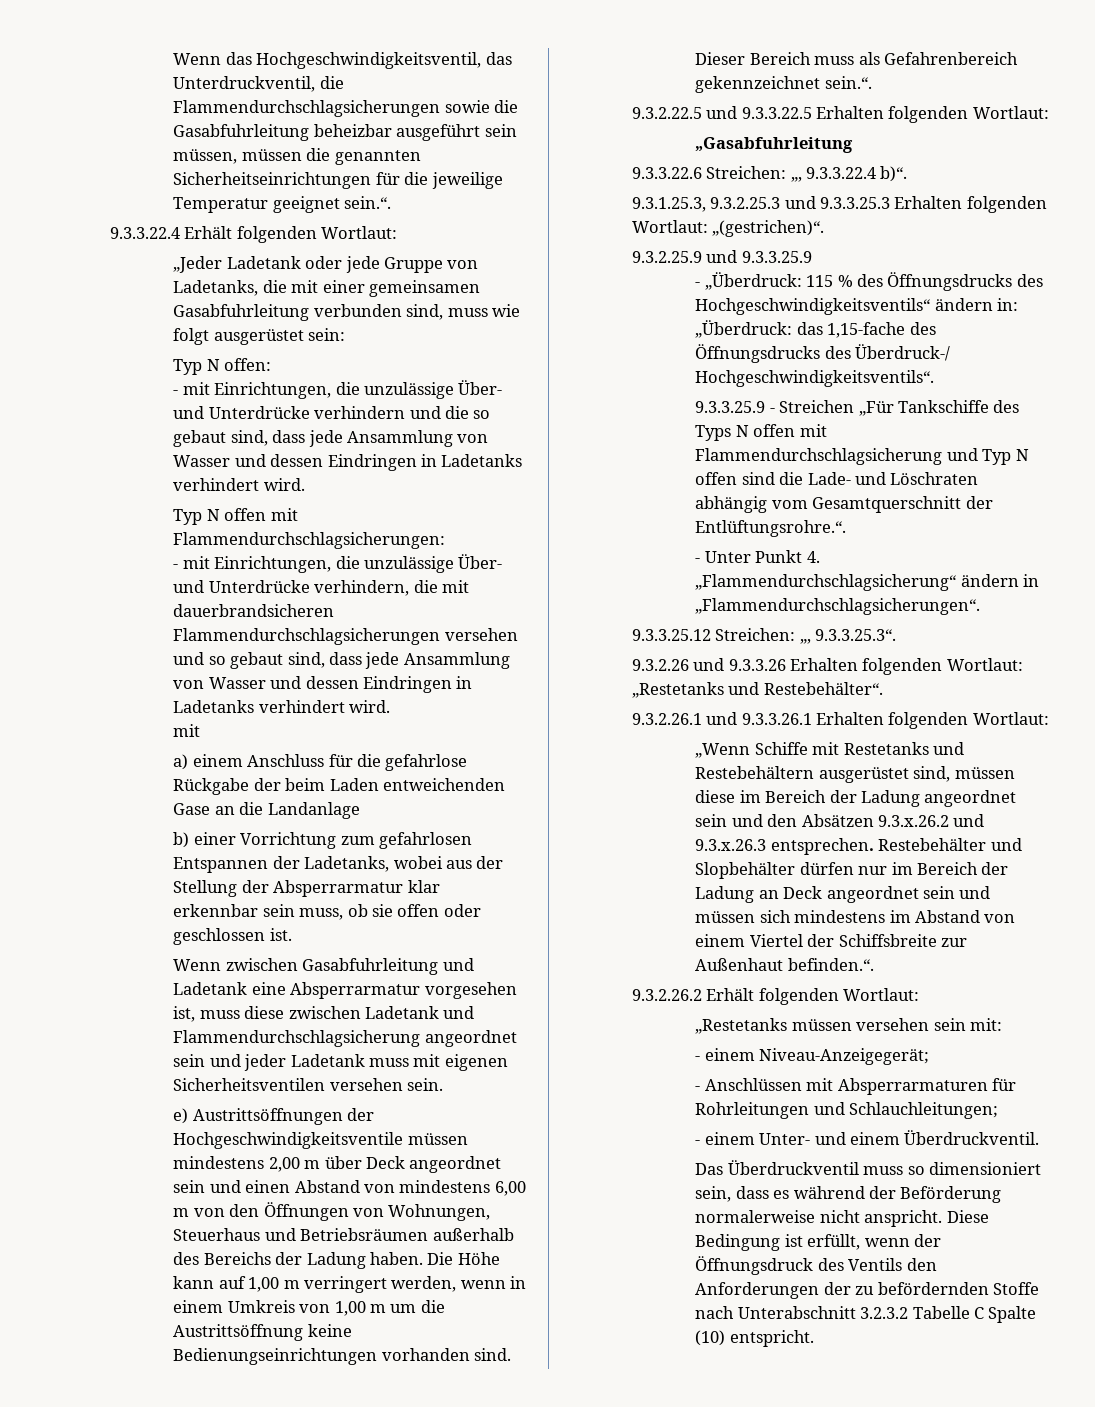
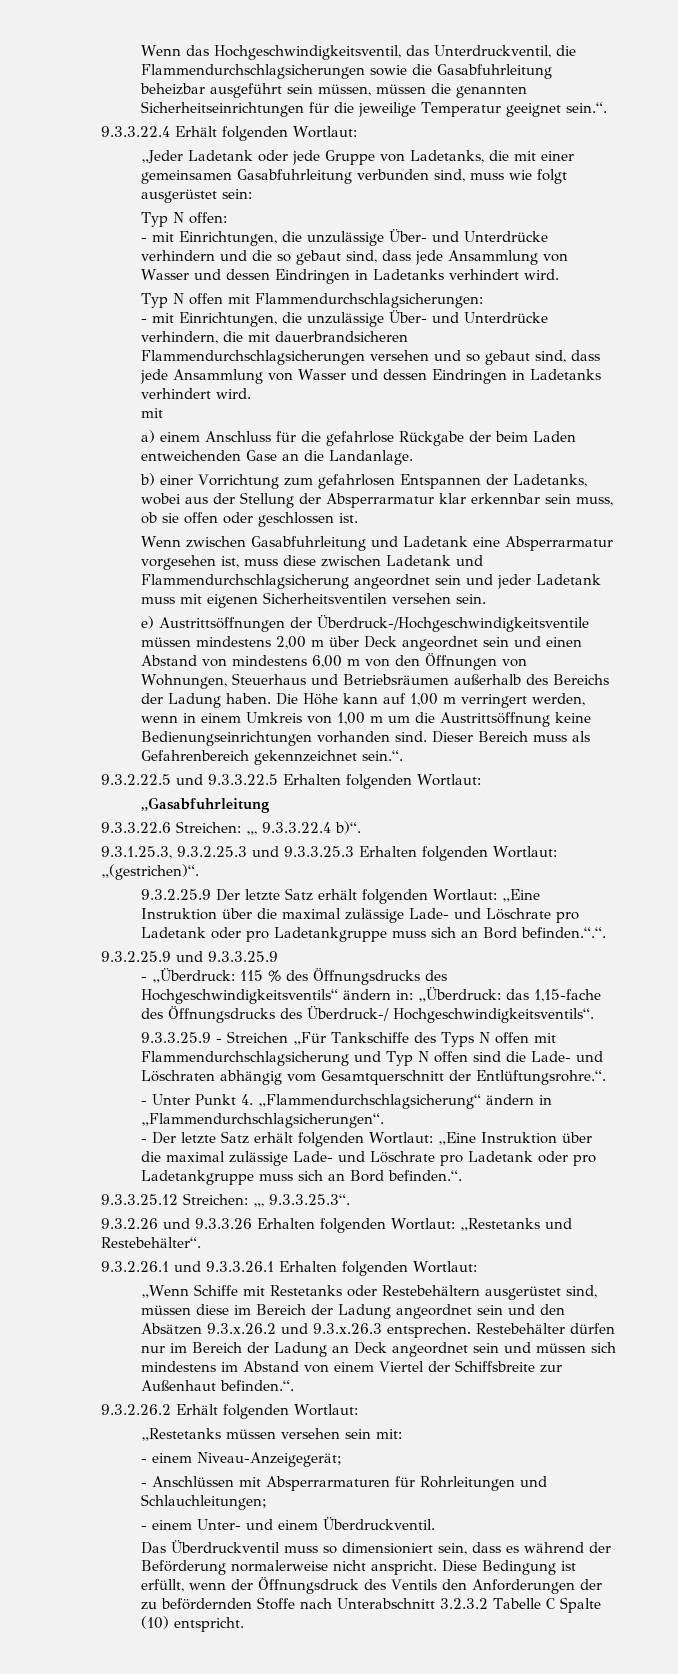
- a) einem Anschluss für die gefahrlose Rückgabe der beim Laden entweichenden Gase an die Landanlage
+ a) einem Anschluss für die gefahrlose Rückgabe der beim Laden entweichenden Gase an die Landanlage.
- e) Austrittsöffnungen der Hochgeschwindigkeitsventile müssen mindestens 2,00 m über Deck angeordnet sein und einen Abstand von mindestens 6,00 m von den Öffnungen von Wohnungen, Steuerhaus und Betriebsräumen außerhalb des Bereichs der Ladung haben.
+ e) Austrittsöffnungen der Überdruck-/Hochgeschwindigkeitsventile müssen mindestens 2,00 m über Deck angeordnet sein und einen Abstand von mindestens 6,00 m von den Öffnungen von Wohnungen, Steuerhaus und Betriebsräumen außerhalb des Bereichs der Ladung haben.
+ 9.3.2.25.9 Der letzte Satz erhält folgenden Wortlaut: „Eine Instruktion über die maximal zulässige Lade- und Löschrate pro Ladetank oder pro Ladetankgruppe muss sich an Bord befinden.“.“.
+ - Der letzte Satz erhält folgenden Wortlaut: „Eine Instruktion über die maximal zulässige Lade- und Löschrate pro Ladetank oder pro Ladetankgruppe muss sich an Bord befinden.“.
- „Wenn Schiffe mit Restetanks und Restebehältern ausgerüstet sind, müssen diese im Bereich der Ladung angeordnet sein und den Absätzen 9.3.x.26.2 und 9.3.x.26.3 entsprechen.
+ „Wenn Schiffe mit Restetanks oder Restebehältern ausgerüstet sind, müssen diese im Bereich der Ladung angeordnet sein und den Absätzen 9.3.x.26.2 und 9.3.x.26.3 entsprechen.
- Restebehälter und Slopbehälter dürfen nur im Bereich der Ladung an Deck angeordnet sein und müssen sich mindestens im Abstand von einem Viertel der Schiffsbreite zur Außenhaut befinden.“.
+ Restebehälter dürfen nur im Bereich der Ladung an Deck angeordnet sein und müssen sich mindestens im Abstand von einem Viertel der Schiffsbreite zur Außenhaut befinden.“.

